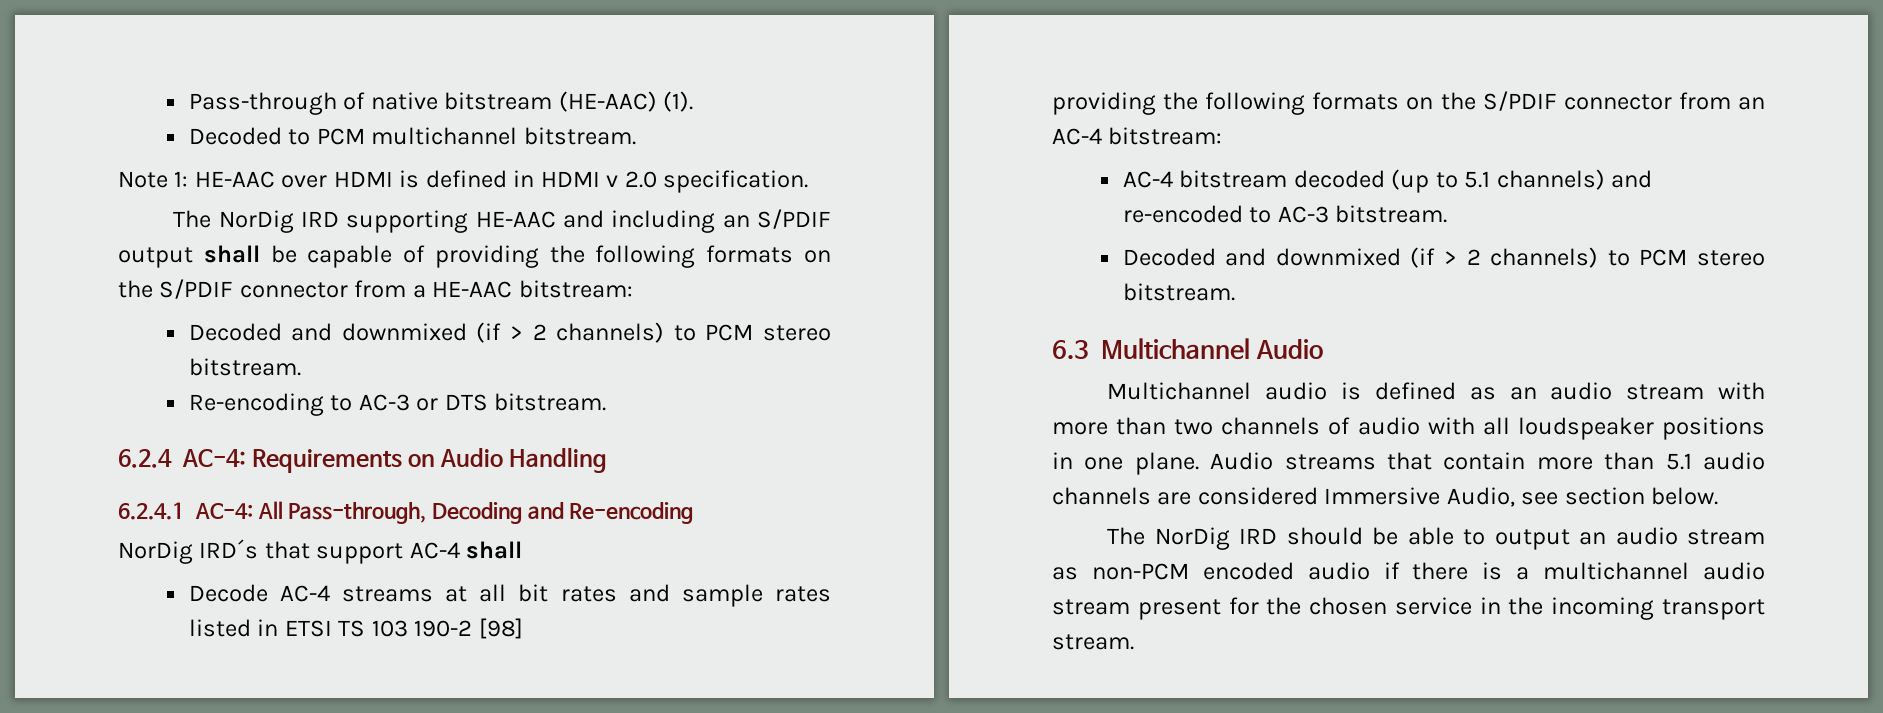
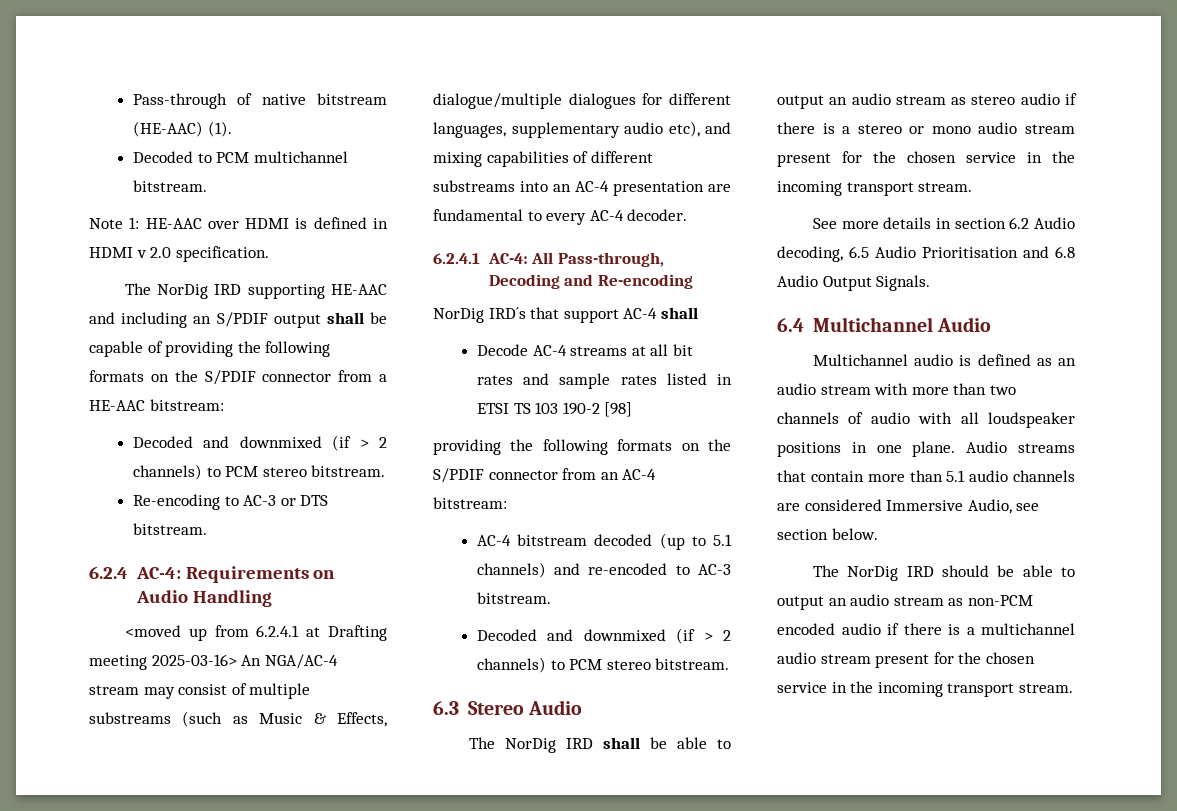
+ <moved up from 6.2.4.1 at Drafting meeting 2025-03-16> An NGA/AC-4 stream may consist of multiple substreams (such as Music & Effects, dialogue/multiple dialogues for different languages, supplementary audio etc), and mixing capabilities of different substreams into an AC-4 presentation are fundamental to every AC-4 decoder.
- 6.3 Multichannel Audio
+ 6.3 Stereo Audio
+ The NorDig IRD shall be able to output an audio stream as stereo audio if there is a stereo or mono audio stream present for the chosen service in the incoming transport stream.
+ See more details in section 6.2 Audio decoding, 6.5 Audio Prioritisation and 6.8 Audio Output Signals.
+ 6.4 Multichannel Audio

